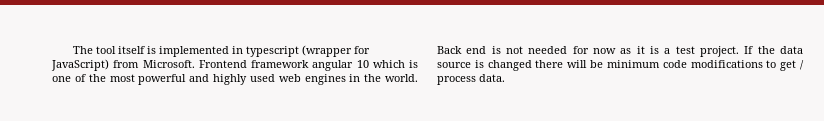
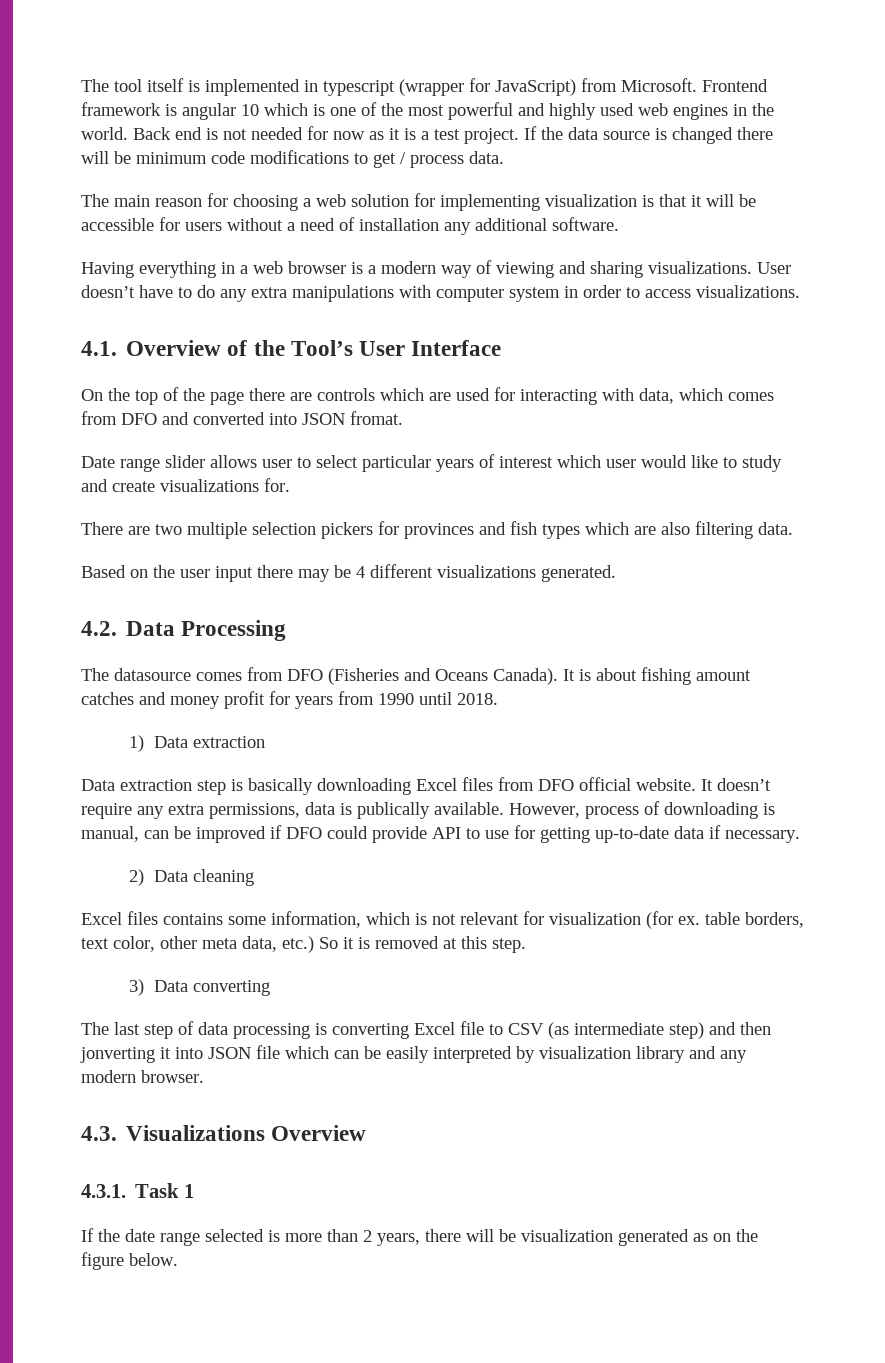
- Frontend framework angular 10 which is one of the most powerful and highly used web engines in the world.
+ Frontend framework is angular 10 which is one of the most powerful and highly used web engines in the world.
+ The main reason for choosing a web solution for implementing visualization is that it will be accessible for users without a need of installation any additional software.
+ Having everything in a web browser is a modern way of viewing and sharing visualizations. User doesn’t have to do any extra manipulations with computer system in order to access visualizations.
+ 4.1. Overview of the Tool’s User Interface
+ On the top of the page there are controls which are used for interacting with data, which comes from DFO and converted into JSON fromat.
+ Date range slider allows user to select particular years of interest which user would like to study and create visualizations for.
+ There are two multiple selection pickers for provinces and fish types which are also filtering data.
+ Based on the user input there may be 4 different visualizations generated.
+ 4.2. Data Processing
+ The datasource comes from DFO (Fisheries and Oceans Canada). It is about fishing amount catches and money profit for years from 1990 until 2018.
+ 1) Data extraction
+ Data extraction step is basically downloading Excel files from DFO official website. It doesn’t require any extra permissions, data is publically available. However, process of downloading is manual, can be improved if DFO could provide API to use for getting up-to-date data if necessary.
+ 2) Data cleaning
+ Excel files contains some information, which is not relevant for visualization (for ex. table borders, text color, other meta data, etc.) So it is removed at this step.
+ 3) Data converting
+ The last step of data processing is converting Excel file to CSV (as intermediate step) and then jonverting it into JSON file which can be easily interpreted by visualization library and any modern browser.
+ 4.3. Visualizations Overview
+ 4.3.1. Task 1
+ If the date range selected is more than 2 years, there will be visualization generated as on the figure below.

